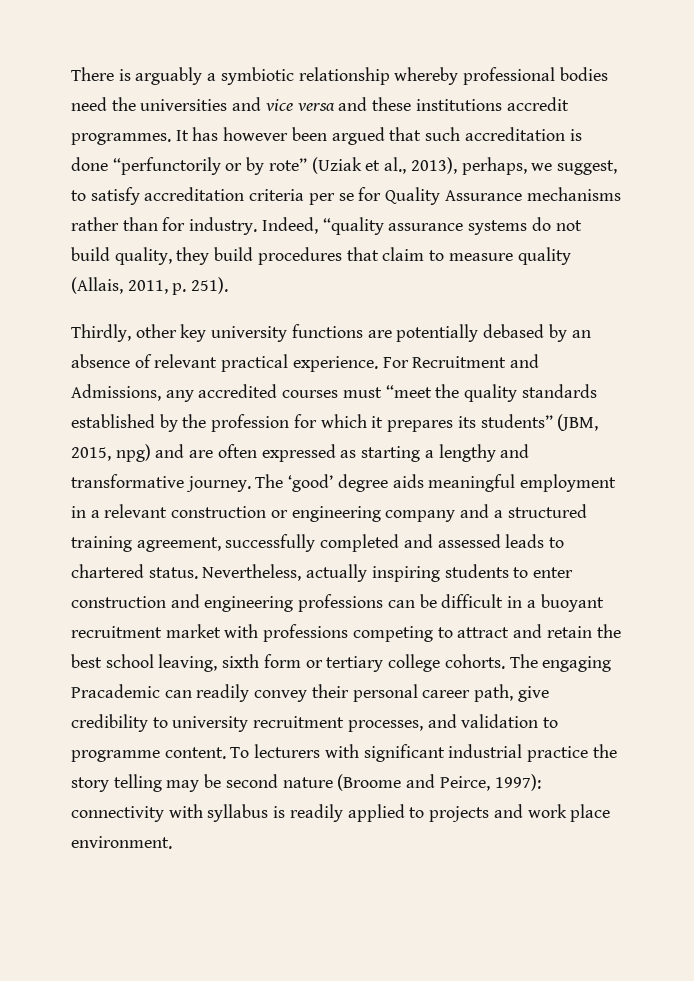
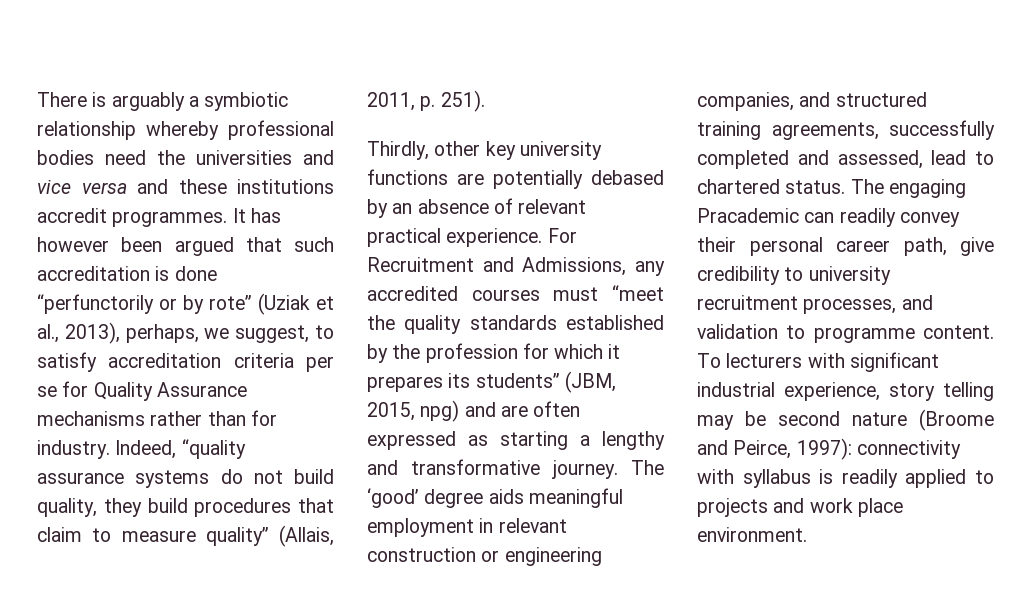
- Indeed, “quality assurance systems do not build quality, they build procedures that claim to measure quality (Allais, 2011, p. 251).
+ Indeed, “quality assurance systems do not build quality, they build procedures that claim to measure quality” (Allais, 2011, p. 251).
- The ‘good’ degree aids meaningful employment in a relevant construction or engineering company and a structured training agreement, successfully completed and assessed leads to chartered status.
+ The ‘good’ degree aids meaningful employment in relevant construction or engineering companies, and structured training agreements, successfully completed and assessed, lead to chartered status.
- Nevertheless, actually inspiring students to enter construction and engineering professions can be difficult in a buoyant recruitment market with professions competing to attract and retain the best school leaving, sixth form or tertiary college cohorts.
- To lecturers with significant industrial practice the story telling may be second nature (Broome and Peirce, 1997): connectivity with syllabus is readily applied to projects and work place environment.
+ To lecturers with significant industrial experience, story telling may be second nature (Broome and Peirce, 1997): connectivity with syllabus is readily applied to projects and work place environment.

